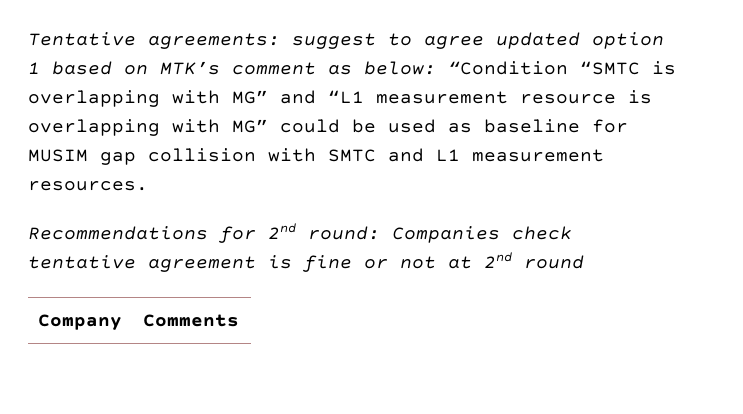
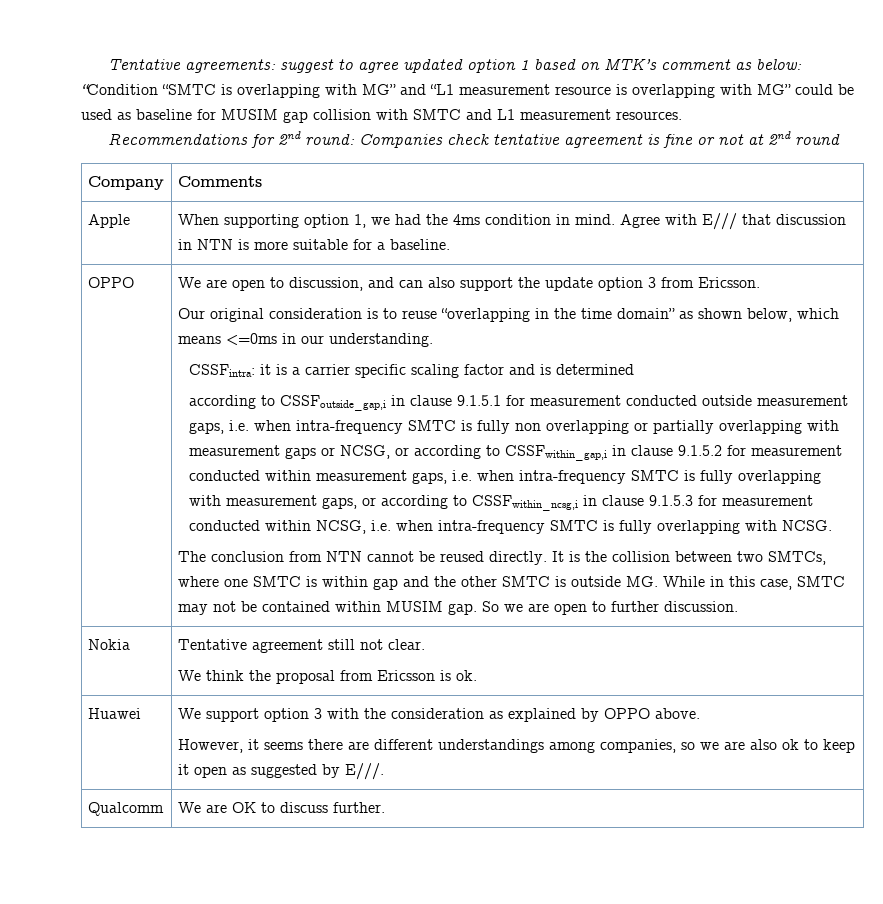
+ Apple | When supporting option 1, we had the 4ms condition in mind. Agree with E/// that discussion in NTN is more suitable for a baseline.
+ OPPO | We are open to discussion, and can also support the update option 3 from Ericsson.
+ Our original consideration is to reuse “overlapping in the time domain” as shown below, which means <=0ms in our understanding.
+ CSSFintra: it is a carrier specific scaling factor and is determined
+ according to CSSFoutside_gap,i in clause 9.1.5.1 for measurement conducted outside measurement gaps, i.e. when intra-frequency SMTC is fully non overlapping or partially overlapping with measurement gaps or NCSG, or according to CSSFwithin_gap,i in clause 9.1.5.2 for measurement conducted within measurement gaps, i.e. when intra-frequency SMTC is fully overlapping with measurement gaps, or according to CSSFwithin_ncsg,i in clause 9.1.5.3 for measurement conducted within NCSG, i.e. when intra-frequency SMTC is fully overlapping with NCSG.
+ The conclusion from NTN cannot be reused directly. It is the collision between two SMTCs, where one SMTC is within gap and the other SMTC is outside MG. While in this case, SMTC may not be contained within MUSIM gap. So we are open to further discussion.
+ Nokia | Tentative agreement still not clear.
+ We think the proposal from Ericsson is ok.
+ Huawei | We support option 3 with the consideration as explained by OPPO above.
+ However, it seems there are different understandings among companies, so we are also ok to keep it open as suggested by E///.
+ Qualcomm | We are OK to discuss further.

